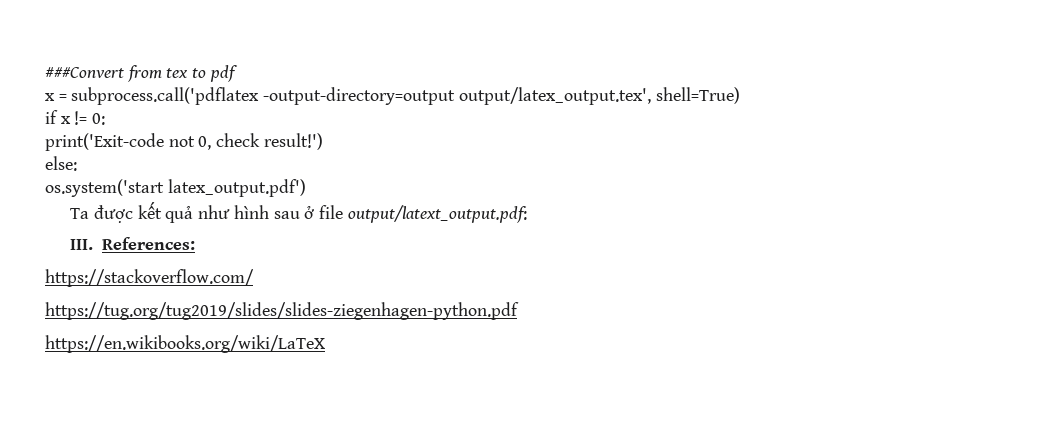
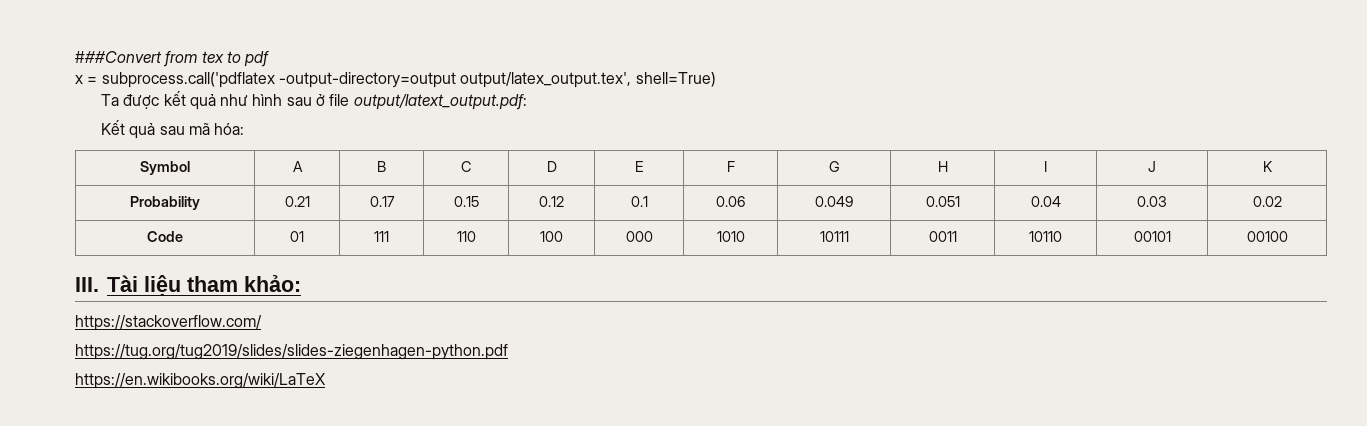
- if x != 0:
- print('Exit-code not 0, check result!')
- else:
- os.system('start latex_output.pdf')
- III. References:
+ Kết quả sau mã hóa:
+ Symbol | A | B | C | D | E | F | G | H | I | J | K
+ Probability | 0.21 | 0.17 | 0.15 | 0.12 | 0.1 | 0.06 | 0.049 | 0.051 | 0.04 | 0.03 | 0.02
+ Code | 01 | 111 | 110 | 100 | 000 | 1010 | 10111 | 0011 | 10110 | 00101 | 00100
+ III. Tài liệu tham khảo:

